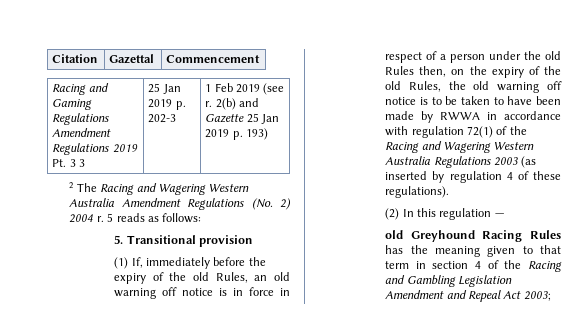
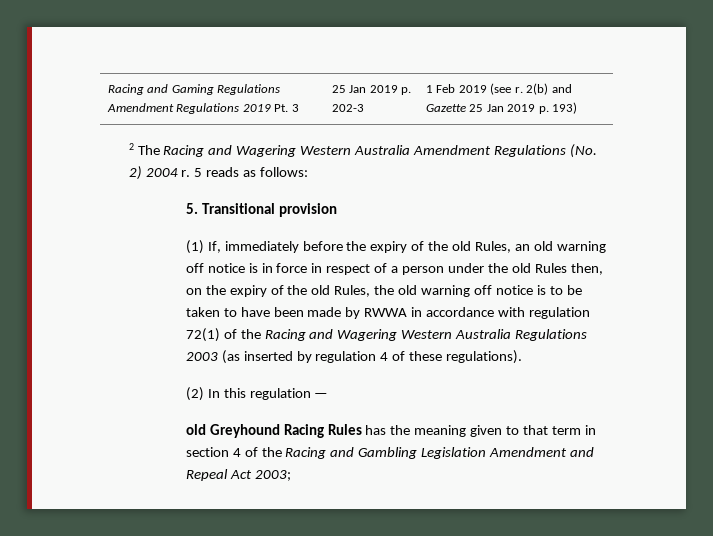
- Citation | Gazettal | Commencement
- Racing and Gaming Regulations Amendment Regulations 2019 Pt. 3 3 | 25 Jan 2019 p. 202-3 | 1 Feb 2019 (see r. 2(b) and Gazette 25 Jan 2019 p. 193)
+ Racing and Gaming Regulations Amendment Regulations 2019 Pt. 3 | 25 Jan 2019 p. 202-3 | 1 Feb 2019 (see r. 2(b) and Gazette 25 Jan 2019 p. 193)

